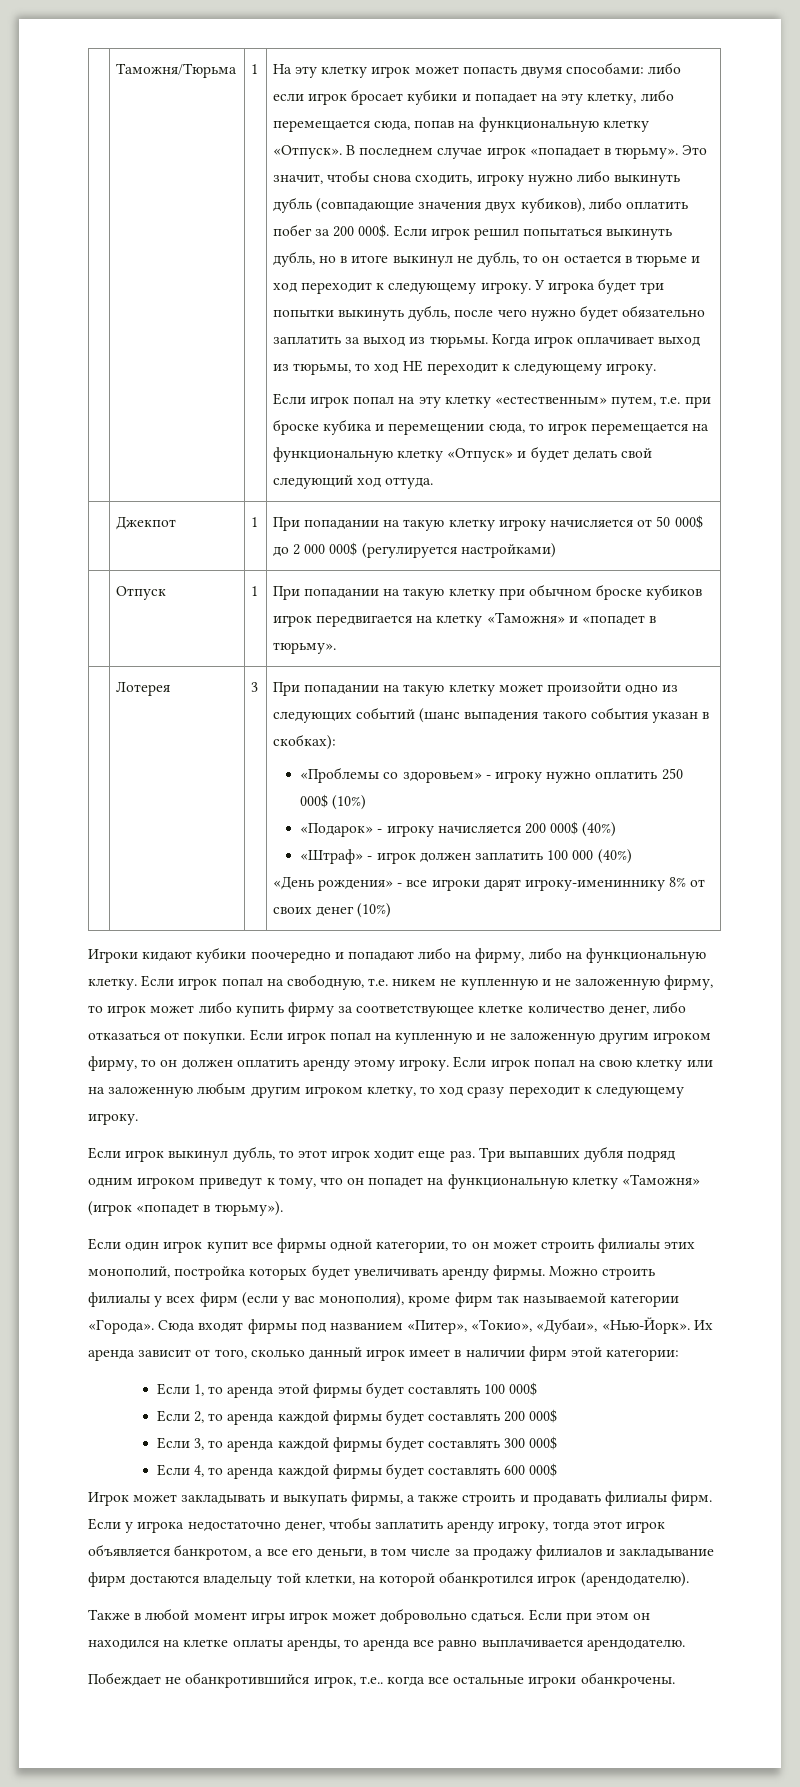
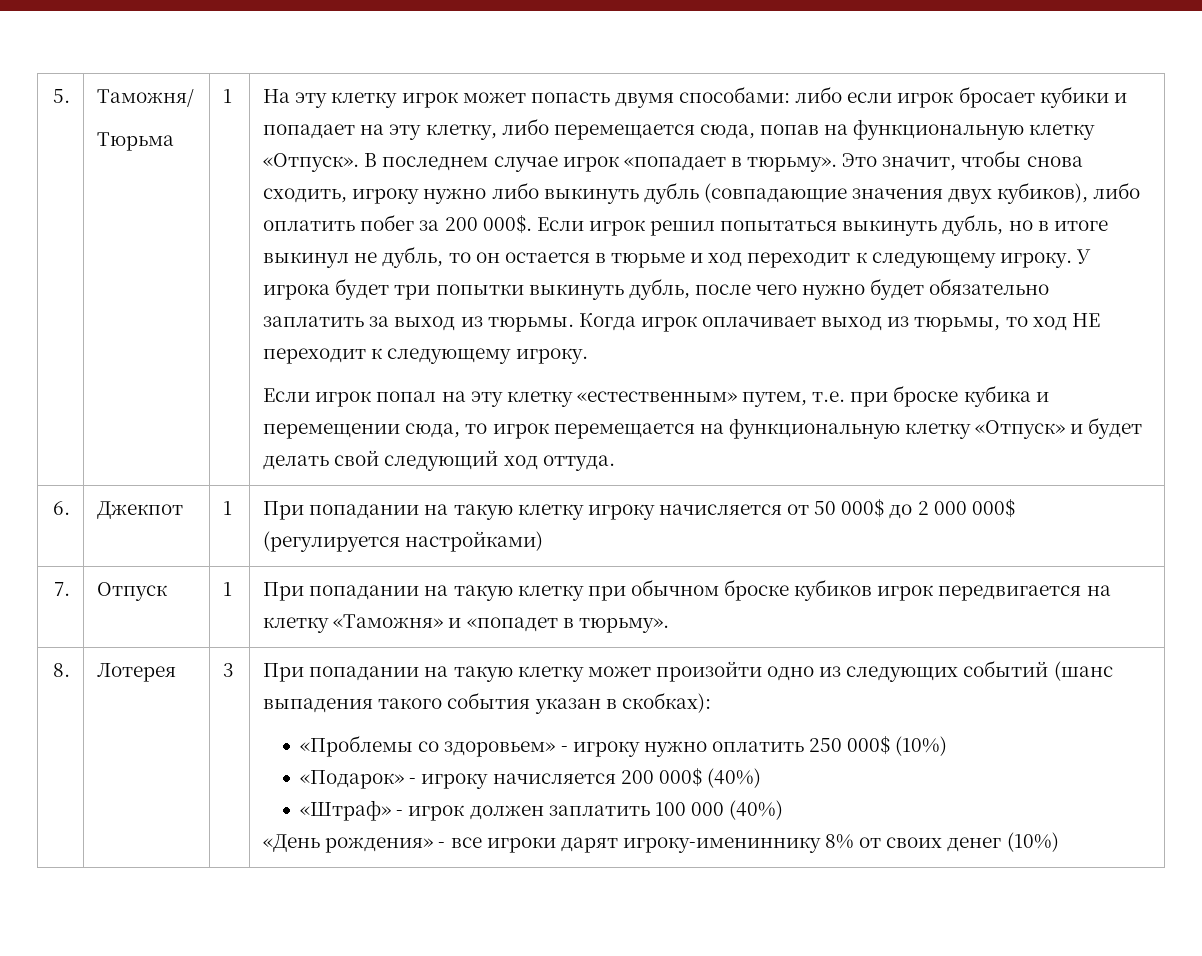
- Таможня/Тюрьма
+ 5. | Таможня/
+ Тюрьма
- | Джекпот | 1 | При попадании на такую клетку игроку начисляется от 50 000$ до 2 000 000$ (регулируется настройками)
+ 6. | Джекпот | 1 | При попадании на такую клетку игроку начисляется от 50 000$ до 2 000 000$ (регулируется настройками)
- | Отпуск | 1 | При попадании на такую клетку при обычном броске кубиков игрок передвигается на клетку «Таможня» и «попадет в тюрьму».
+ 7. | Отпуск | 1 | При попадании на такую клетку при обычном броске кубиков игрок передвигается на клетку «Таможня» и «попадет в тюрьму».
+ 8.
- Игроки кидают кубики поочередно и попадают либо на фирму, либо на функциональную клетку. Если игрок попал на свободную, т.е. никем не купленную и не заложенную фирму, то игрок может либо купить фирму за соответствующее клетке количество денег, либо отказаться от покупки. Если игрок попал на купленную и не заложенную другим игроком фирму, то он должен оплатить аренду этому игроку. Если игрок попал на свою клетку или на заложенную любым другим игроком клетку, то ход сразу переходит к следующему игроку.
- Если игрок выкинул дубль, то этот игрок ходит еще раз. Три выпавших дубля подряд одним игроком приведут к тому, что он попадет на функциональную клетку «Таможня» (игрок «попадет в тюрьму»).
- Если один игрок купит все фирмы одной категории, то он может строить филиалы этих монополий, постройка которых будет увеличивать аренду фирмы. Можно строить филиалы у всех фирм (если у вас монополия), кроме фирм так называемой категории «Города». Сюда входят фирмы под названием «Питер», «Токио», «Дубаи», «Нью-Йорк». Их аренда зависит от того, сколько данный игрок имеет в наличии фирм этой категории:
- Если 1, то аренда этой фирмы будет составлять 100 000$
- Если 2, то аренда каждой фирмы будет составлять 200 000$
- Если 3, то аренда каждой фирмы будет составлять 300 000$
- Если 4, то аренда каждой фирмы будет составлять 600 000$
- Игрок может закладывать и выкупать фирмы, а также строить и продавать филиалы фирм. Если у игрока недостаточно денег, чтобы заплатить аренду игроку, тогда этот игрок объявляется банкротом, а все его деньги, в том числе за продажу филиалов и закладывание фирм достаются владельцу той клетки, на которой обанкротился игрок (арендодателю).
- Также в любой момент игры игрок может добровольно сдаться. Если при этом он находился на клетке оплаты аренды, то аренда все равно выплачивается арендодателю.
- Побеждает не обанкротившийся игрок, т.е.. когда все остальные игроки обанкрочены.

